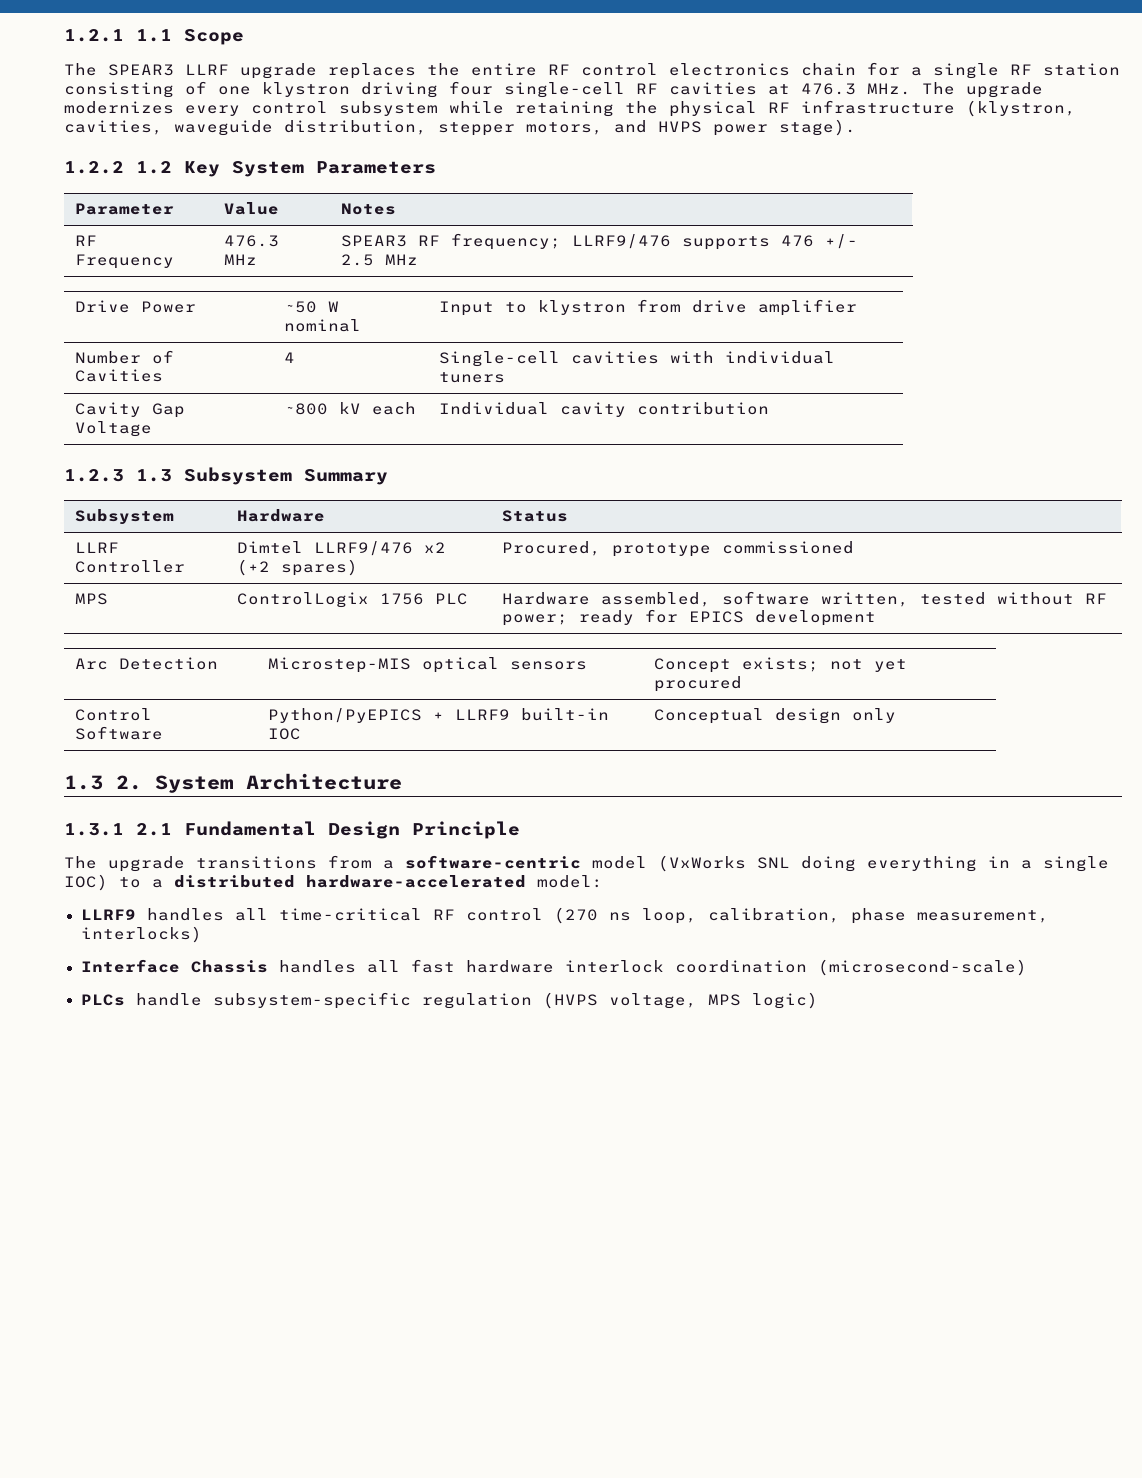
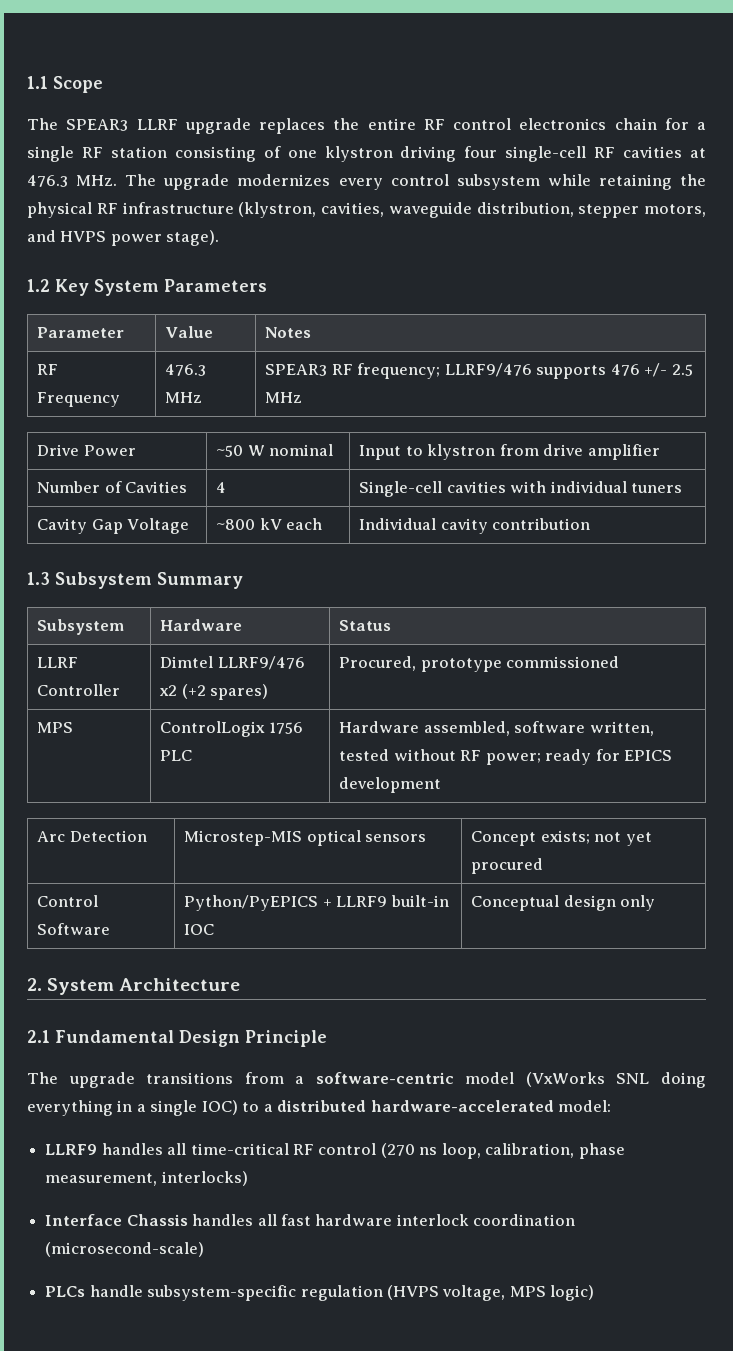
- 1.2.1 1.1 Scope
+ 1.1 Scope
- 1.2.2 1.2 Key System Parameters
+ 1.2 Key System Parameters
- 1.2.3 1.3 Subsystem Summary
+ 1.3 Subsystem Summary
- 1.3 2. System Architecture
+ 2. System Architecture
- 1.3.1 2.1 Fundamental Design Principle
+ 2.1 Fundamental Design Principle

